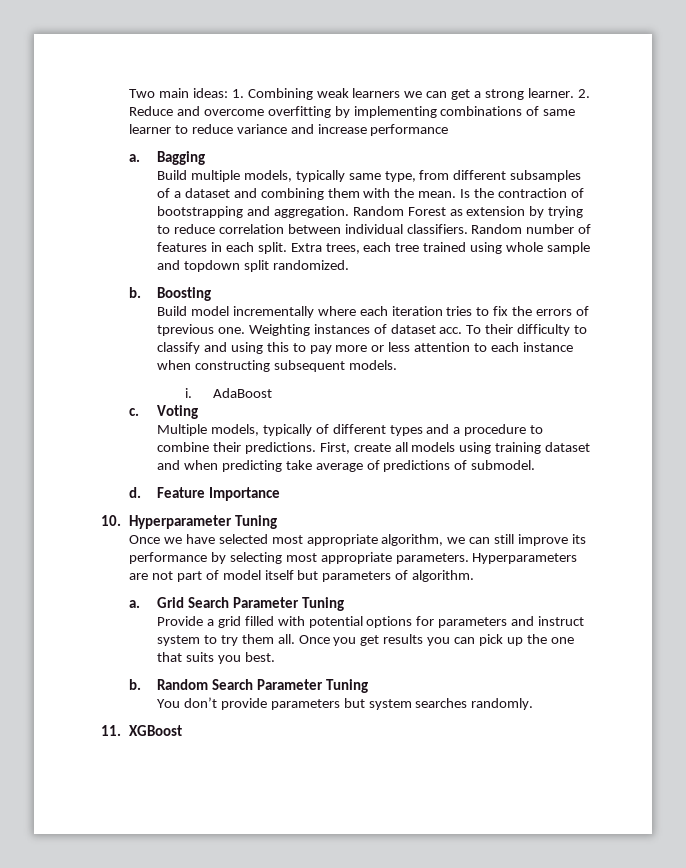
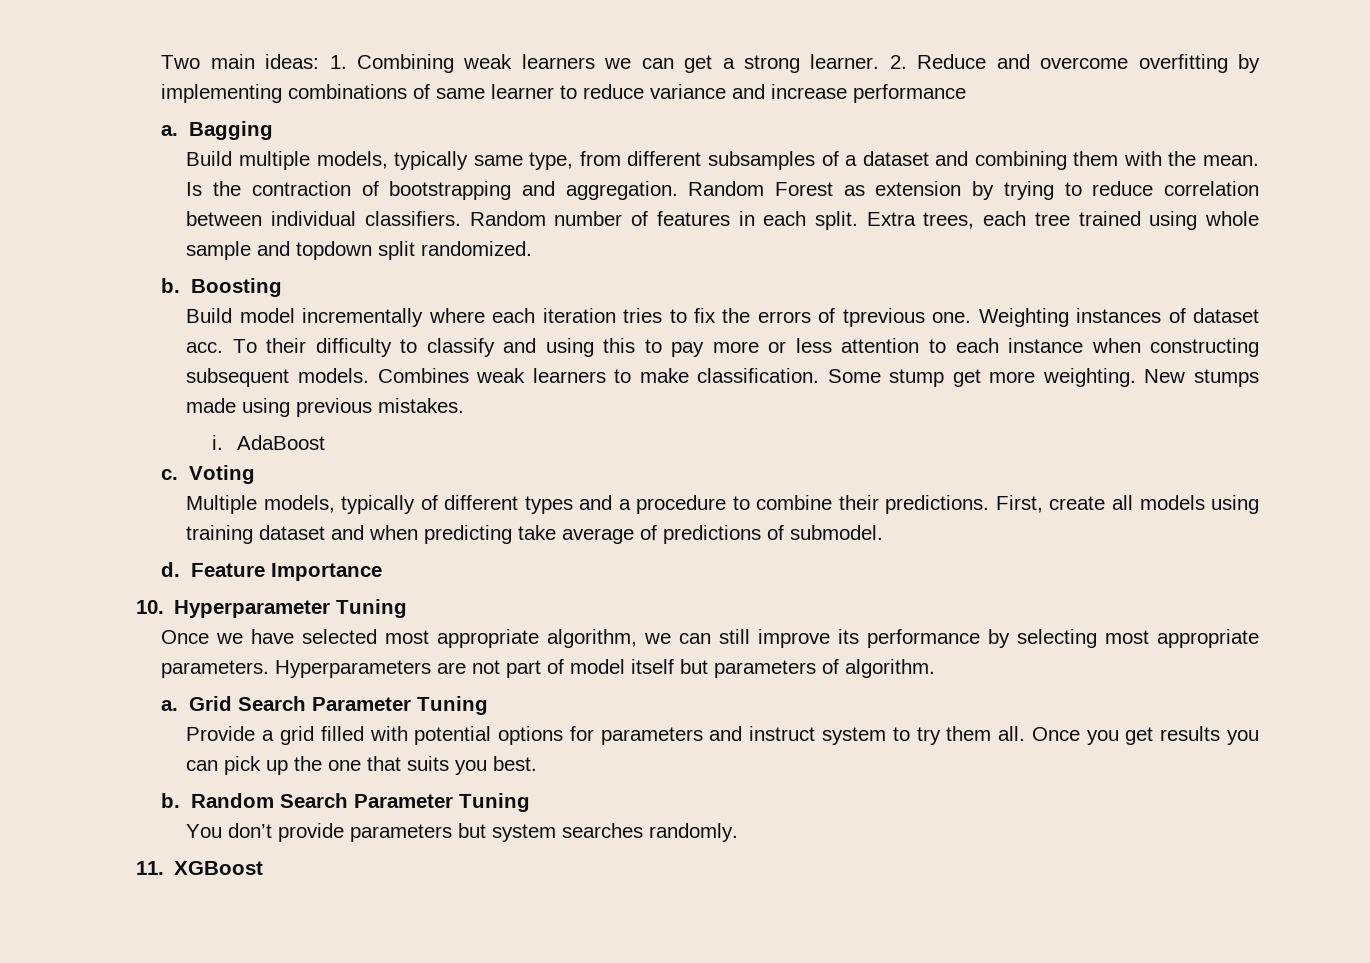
+ Combines weak learners to make classification. Some stump get more weighting. New stumps made using previous mistakes.

